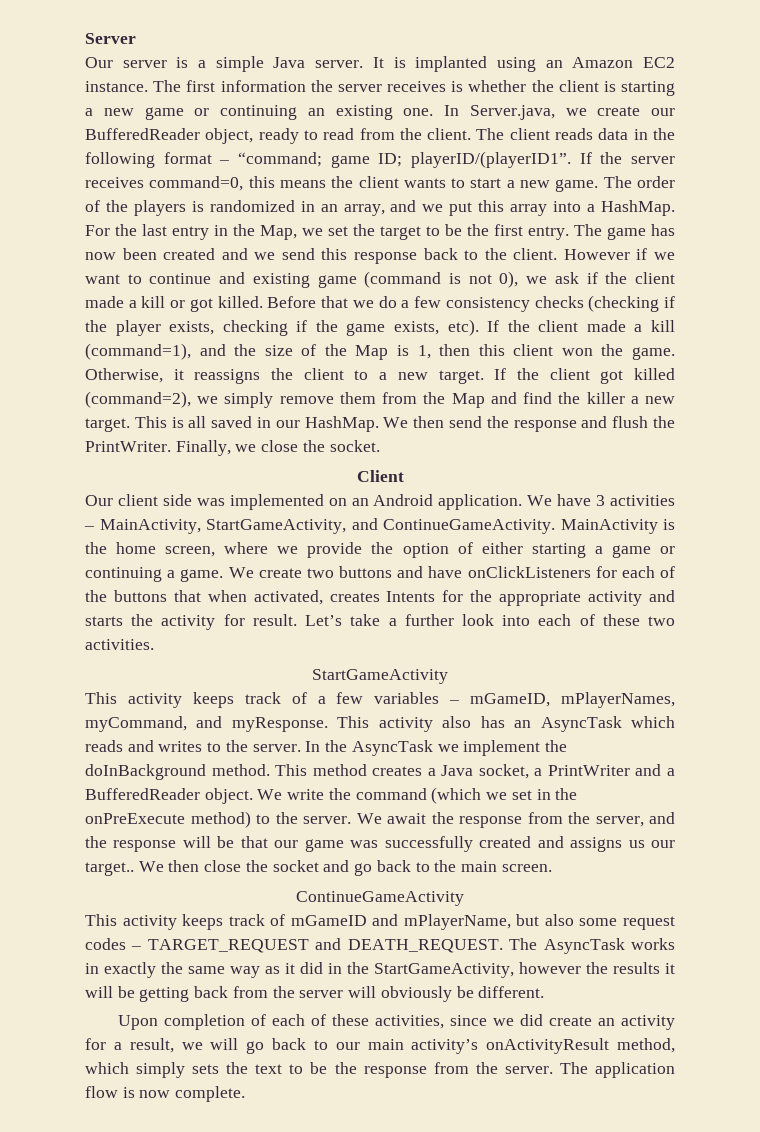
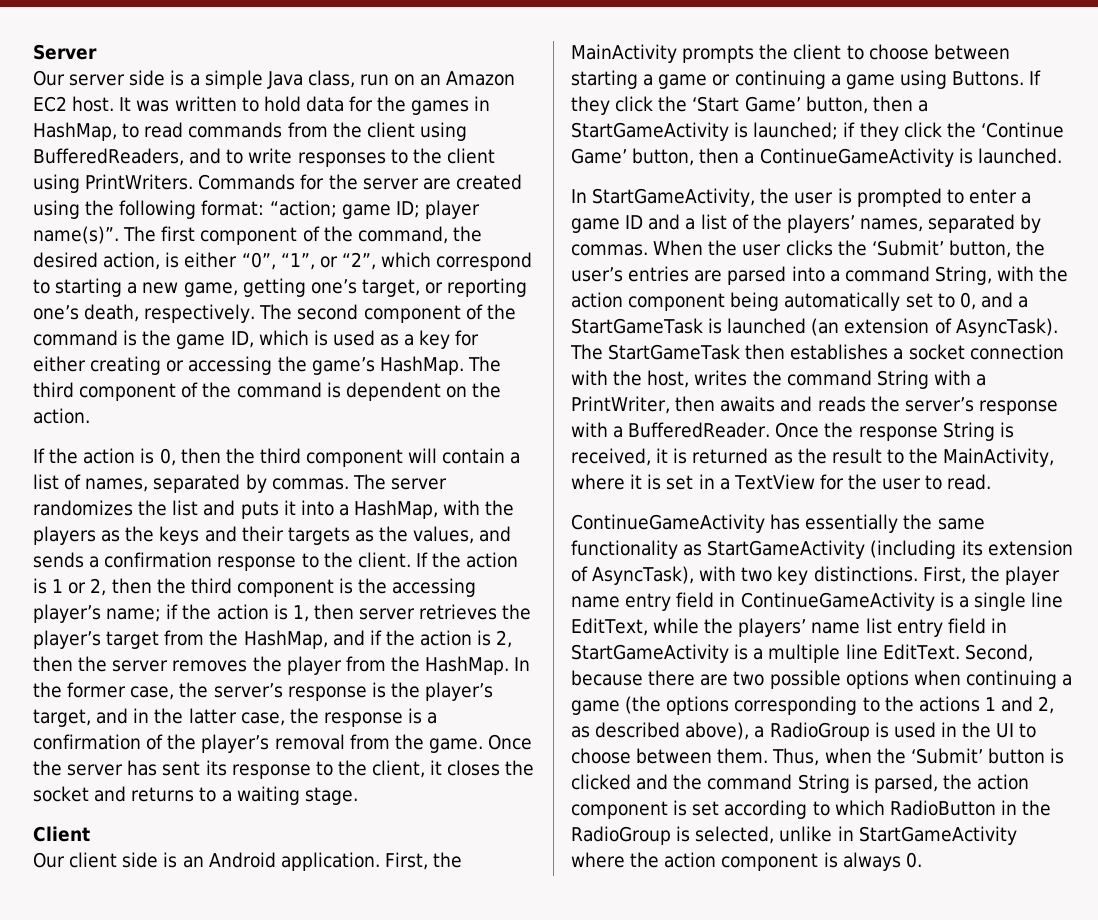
- Our server is a simple Java server. It is implanted using an Amazon EC2 instance. The first information the server receives is whether the client is starting a new game or continuing an existing one. In Server.java, we create our BufferedReader object, ready to read from the client. The client reads data in the following format – “command; game ID; playerID/(playerID1”. If the server receives command=0, this means the client wants to start a new game. The order of the players is randomized in an array, and we put this array into a HashMap. For the last entry in the Map, we set the target to be the first entry. The game has now been created and we send this response back to the client. However if we want to continue and existing game (command is not 0), we ask if the client made a kill or got killed. Before that we do a few consistency checks (checking if the player exists, checking if the game exists, etc). If the client made a kill (command=1), and the size of the Map is 1, then this client won the game. Otherwise, it reassigns the client to a new target. If the client got killed (command=2), we simply remove them from the Map and find the killer a new target. This is all saved in our HashMap. We then send the response and flush the PrintWriter. Finally, we close the socket.
+ Our server side is a simple Java class, run on an Amazon EC2 host. It was written to hold data for the games in HashMap, to read commands from the client using BufferedReaders, and to write responses to the client using PrintWriters. Commands for the server are created using the following format: “action; game ID; player name(s)”. The first component of the command, the desired action, is either “0”, “1”, or “2”, which correspond to starting a new game, getting one’s target, or reporting one’s death, respectively. The second component of the command is the game ID, which is used as a key for either creating or accessing the game’s HashMap. The third component of the command is dependent on the action.
+ If the action is 0, then the third component will contain a list of names, separated by commas. The server randomizes the list and puts it into a HashMap, with the players as the keys and their targets as the values, and sends a confirmation response to the client. If the action is 1 or 2, then the third component is the accessing player’s name; if the action is 1, then server retrieves the player’s target from the HashMap, and if the action is 2, then the server removes the player from the HashMap. In the former case, the server’s response is the player’s target, and in the latter case, the response is a confirmation of the player’s removal from the game. Once the server has sent its response to the client, it closes the socket and returns to a waiting stage.
  Client
- Our client side was implemented on an Android application. We have 3 activities – MainActivity, StartGameActivity, and ContinueGameActivity. MainActivity is the home screen, where we provide the option of either starting a game or continuing a game. We create two buttons and have onClickListeners for each of the buttons that when activated, creates Intents for the appropriate activity and starts the activity for result. Let’s take a further look into each of these two activities.
- StartGameActivity
- This activity keeps track of a few variables – mGameID, mPlayerNames, myCommand, and myResponse. This activity also has an AsyncTask which reads and writes to the server. In the AsyncTask we implement the doInBackground method. This method creates a Java socket, a PrintWriter and a BufferedReader object. We write the command (which we set in the onPreExecute method) to the server. We await the response from the server, and the response will be that our game was successfully created and assigns us our target.. We then close the socket and go back to the main screen.
- ContinueGameActivity
- This activity keeps track of mGameID and mPlayerName, but also some request codes – TARGET_REQUEST and DEATH_REQUEST. The AsyncTask works in exactly the same way as it did in the StartGameActivity, however the results it will be getting back from the server will obviously be different.
- Upon completion of each of these activities, since we did create an activity for a result, we will go back to our main activity’s onActivityResult method, which simply sets the text to be the response from the server. The application flow is now complete.
+ Our client side is an Android application. First, the MainActivity prompts the client to choose between starting a game or continuing a game using Buttons. If they click the ‘Start Game’ button, then a StartGameActivity is launched; if they click the ‘Continue Game’ button, then a ContinueGameActivity is launched.
+ In StartGameActivity, the user is prompted to enter a game ID and a list of the players’ names, separated by commas. When the user clicks the ‘Submit’ button, the user’s entries are parsed into a command String, with the action component being automatically set to 0, and a StartGameTask is launched (an extension of AsyncTask). The StartGameTask then establishes a socket connection with the host, writes the command String with a PrintWriter, then awaits and reads the server’s response with a BufferedReader. Once the response String is received, it is returned as the result to the MainActivity, where it is set in a TextView for the user to read.
+ ContinueGameActivity has essentially the same functionality as StartGameActivity (including its extension of AsyncTask), with two key distinctions. First, the player name entry field in ContinueGameActivity is a single line EditText, while the players’ name list entry field in StartGameActivity is a multiple line EditText. Second, because there are two possible options when continuing a game (the options corresponding to the actions 1 and 2, as described above), a RadioGroup is used in the UI to choose between them. Thus, when the ‘Submit’ button is clicked and the command String is parsed, the action component is set according to which RadioButton in the RadioGroup is selected, unlike in StartGameActivity where the action component is always 0.

